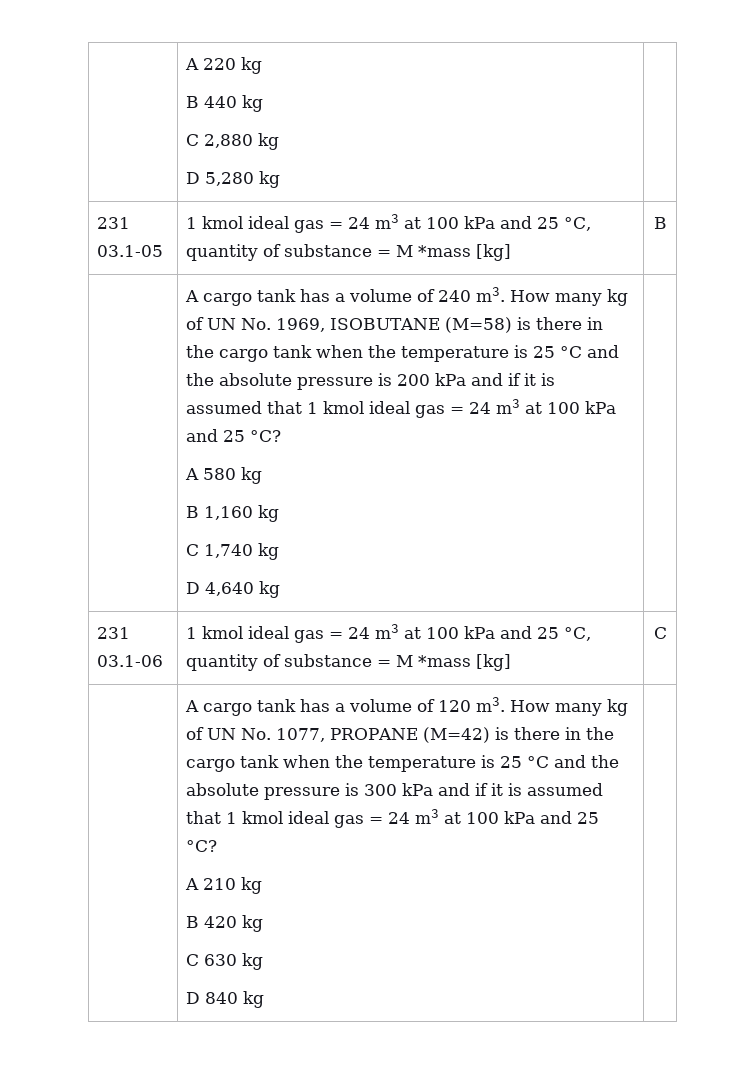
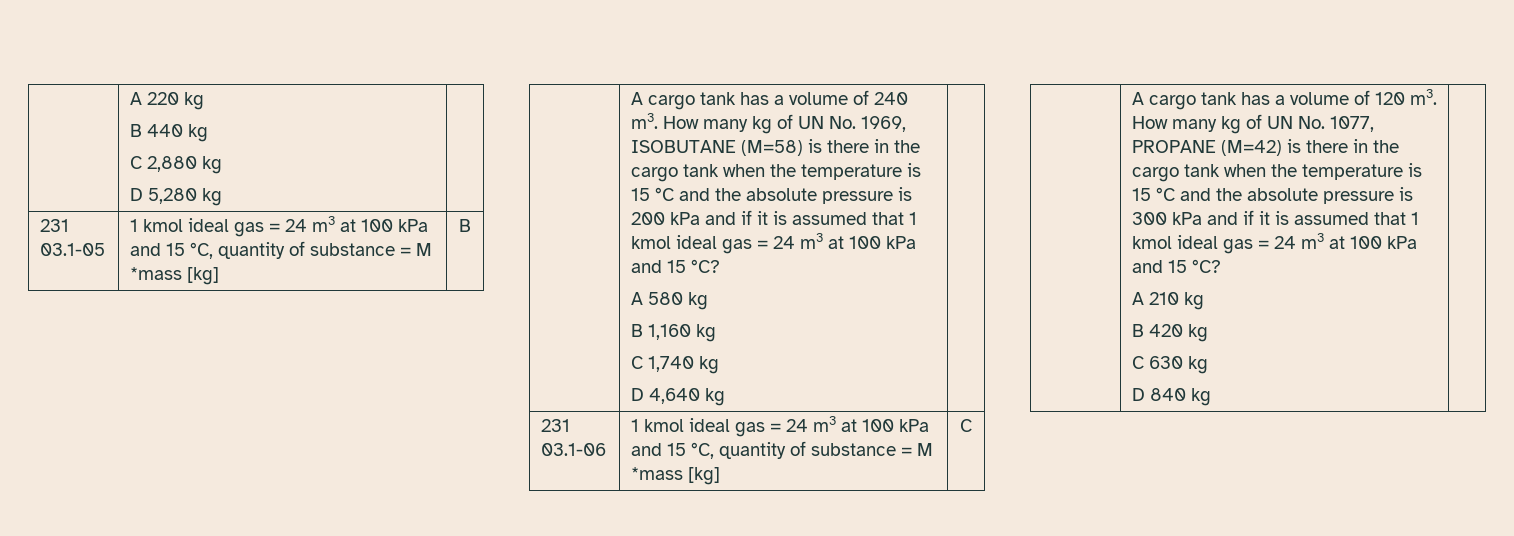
- 231 03.1-05 | 1 kmol ideal gas = 24 m3 at 100 kPa and 25 °C, quantity of substance = M *mass [kg] | B
+ 231 03.1-05 | 1 kmol ideal gas = 24 m3 at 100 kPa and 15 °C, quantity of substance = M *mass [kg] | B
- How many kg of UN No. 1969, ISOBUTANE (M=58) is there in the cargo tank when the temperature is 25 °C and the absolute pressure is 200 kPa and if it is assumed that 1 kmol ideal gas = 24 m3 at 100 kPa and 25 °C?
+ How many kg of UN No. 1969, ISOBUTANE (M=58) is there in the cargo tank when the temperature is 15 °C and the absolute pressure is 200 kPa and if it is assumed that 1 kmol ideal gas = 24 m3 at 100 kPa and 15 °C?
- 231 03.1-06 | 1 kmol ideal gas = 24 m3 at 100 kPa and 25 °C, quantity of substance = M *mass [kg] | C
+ 231 03.1-06 | 1 kmol ideal gas = 24 m3 at 100 kPa and 15 °C, quantity of substance = M *mass [kg] | C
- How many kg of UN No. 1077, PROPANE (M=42) is there in the cargo tank when the temperature is 25 °C and the absolute pressure is 300 kPa and if it is assumed that 1 kmol ideal gas = 24 m3 at 100 kPa and 25 °C?
+ How many kg of UN No. 1077, PROPANE (M=42) is there in the cargo tank when the temperature is 15 °C and the absolute pressure is 300 kPa and if it is assumed that 1 kmol ideal gas = 24 m3 at 100 kPa and 15 °C?

